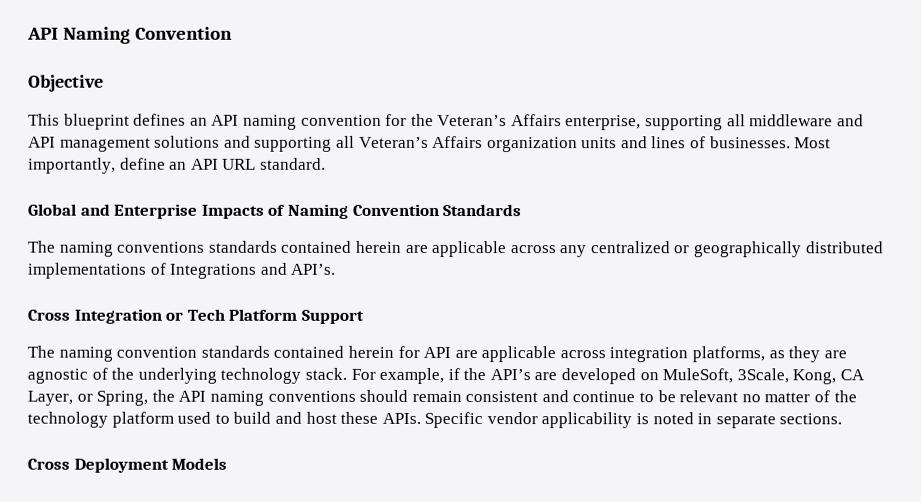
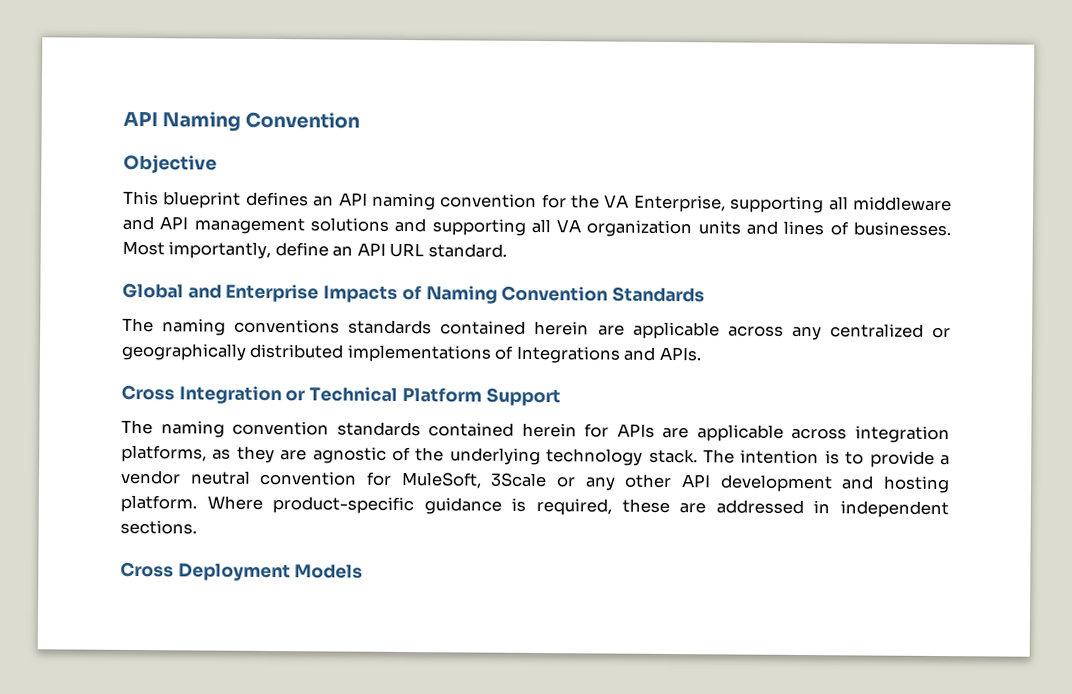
- This blueprint defines an API naming convention for the Veteran’s Affairs enterprise, supporting all middleware and API management solutions and supporting all Veteran’s Affairs organization units and lines of businesses.
+ This blueprint defines an API naming convention for the VA Enterprise, supporting all middleware and API management solutions and supporting all VA organization units and lines of businesses.
- The naming conventions standards contained herein are applicable across any centralized or geographically distributed implementations of Integrations and API’s.
+ The naming conventions standards contained herein are applicable across any centralized or geographically distributed implementations of Integrations and APIs.
- Cross Integration or Tech Platform Support
+ Cross Integration or Technical Platform Support
- The naming convention standards contained herein for API are applicable across integration platforms, as they are agnostic of the underlying technology stack.
+ The naming convention standards contained herein for APIs are applicable across integration platforms, as they are agnostic of the underlying technology stack.
- For example, if the API’s are developed on MuleSoft, 3Scale, Kong, CA Layer, or Spring, the API naming conventions should remain consistent and continue to be relevant no matter of the technology platform used to build and host these APIs. Specific vendor applicability is noted in separate sections.
+ The intention is to provide a vendor neutral convention for MuleSoft, 3Scale or any other API development and hosting platform. Where product-specific guidance is required, these are addressed in independent sections.

